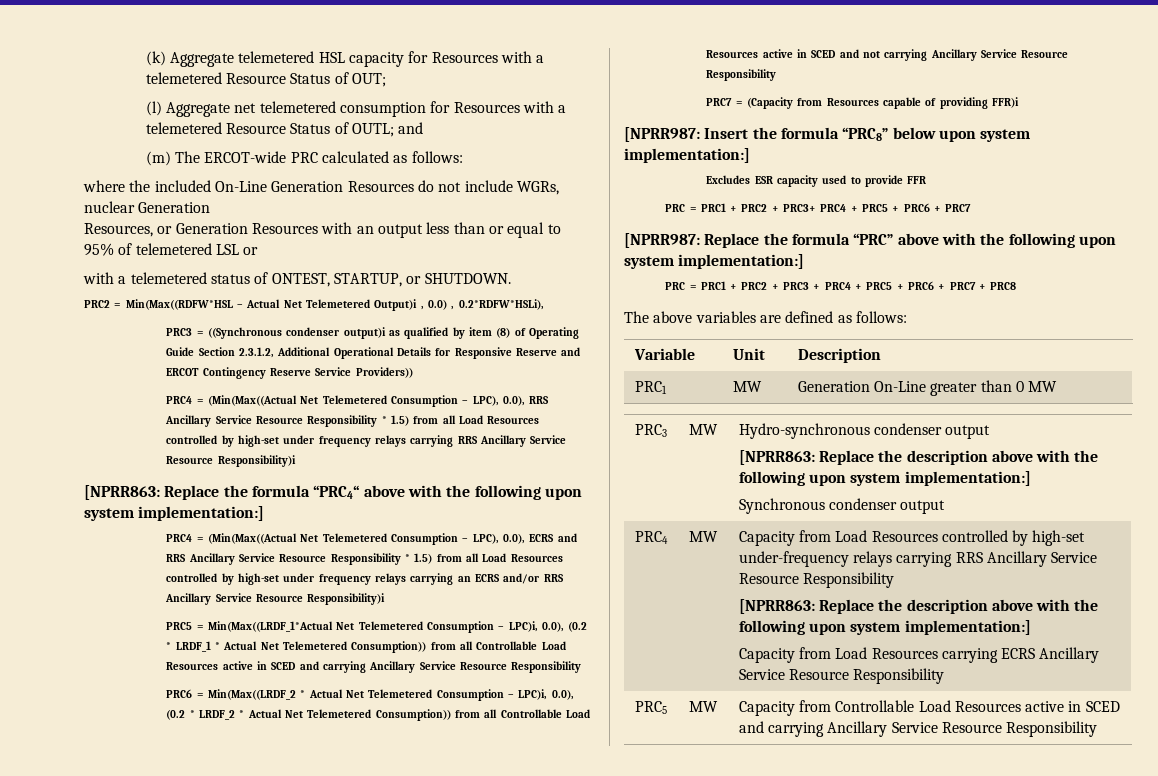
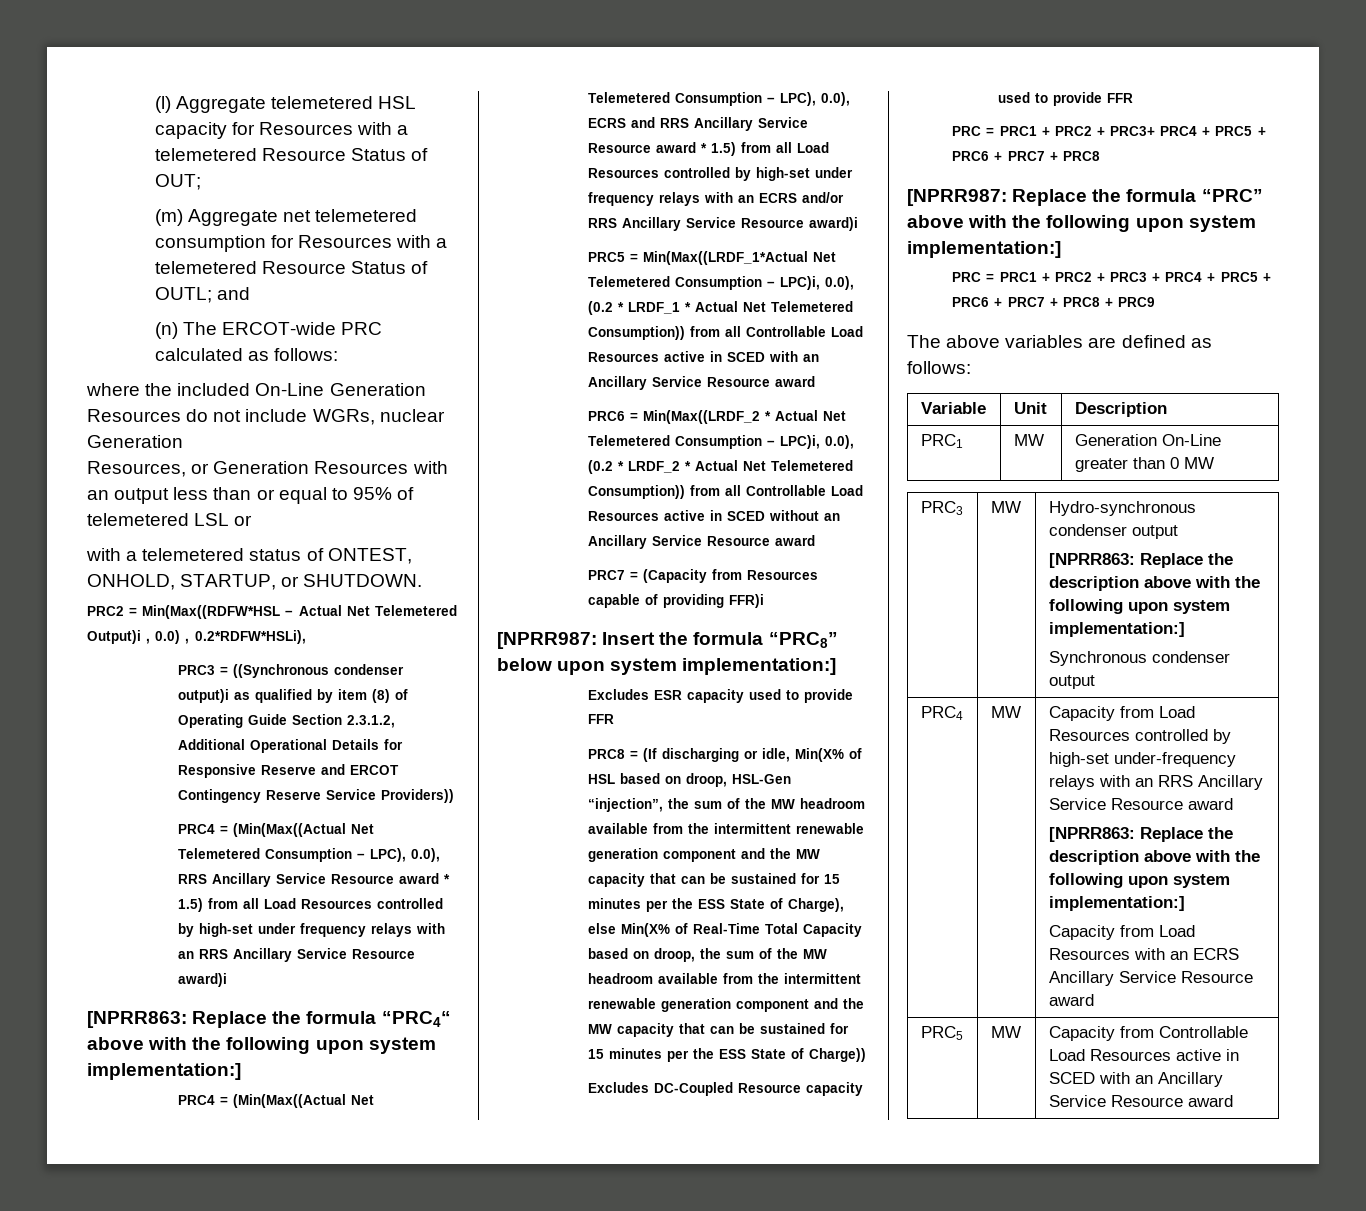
- (k) Aggregate telemetered HSL capacity for Resources with a telemetered Resource Status of OUT;
+ (l) Aggregate telemetered HSL capacity for Resources with a telemetered Resource Status of OUT;
- (l) Aggregate net telemetered consumption for Resources with a telemetered Resource Status of OUTL; and
+ (m) Aggregate net telemetered consumption for Resources with a telemetered Resource Status of OUTL; and
- (m) The ERCOT-wide PRC calculated as follows:
+ (n) The ERCOT-wide PRC calculated as follows:
- with a telemetered status of ONTEST, STARTUP, or SHUTDOWN.
+ with a telemetered status of ONTEST, ONHOLD, STARTUP, or SHUTDOWN.
- PRC4 = (Min(Max((Actual Net Telemetered Consumption – LPC), 0.0), RRS Ancillary Service Resource Responsibility * 1.5) from all Load Resources controlled by high-set under frequency relays carrying RRS Ancillary Service Resource Responsibility)i
+ PRC4 = (Min(Max((Actual Net Telemetered Consumption – LPC), 0.0), RRS Ancillary Service Resource award * 1.5) from all Load Resources controlled by high-set under frequency relays with an RRS Ancillary Service Resource award)i
- PRC4 = (Min(Max((Actual Net Telemetered Consumption – LPC), 0.0), ECRS and RRS Ancillary Service Resource Responsibility * 1.5) from all Load Resources controlled by high-set under frequency relays carrying an ECRS and/or RRS Ancillary Service Resource Responsibility)i
+ PRC4 = (Min(Max((Actual Net Telemetered Consumption – LPC), 0.0), ECRS and RRS Ancillary Service Resource award * 1.5) from all Load Resources controlled by high-set under frequency relays with an ECRS and/or RRS Ancillary Service Resource award)i
- PRC5 = Min(Max((LRDF_1*Actual Net Telemetered Consumption – LPC)i, 0.0), (0.2 * LRDF_1 * Actual Net Telemetered Consumption)) from all Controllable Load Resources active in SCED and carrying Ancillary Service Resource Responsibility
+ PRC5 = Min(Max((LRDF_1*Actual Net Telemetered Consumption – LPC)i, 0.0), (0.2 * LRDF_1 * Actual Net Telemetered Consumption)) from all Controllable Load Resources active in SCED with an Ancillary Service Resource award
- PRC6 = Min(Max((LRDF_2 * Actual Net Telemetered Consumption – LPC)i, 0.0), (0.2 * LRDF_2 * Actual Net Telemetered Consumption)) from all Controllable Load Resources active in SCED and not carrying Ancillary Service Resource Responsibility
+ PRC6 = Min(Max((LRDF_2 * Actual Net Telemetered Consumption – LPC)i, 0.0), (0.2 * LRDF_2 * Actual Net Telemetered Consumption)) from all Controllable Load Resources active in SCED without an Ancillary Service Resource award
+ PRC8 = (If discharging or idle, Min(X% of HSL based on droop, HSL-Gen “injection”, the sum of the MW headroom available from the intermittent renewable generation component and the MW capacity that can be sustained for 15 minutes per the ESS State of Charge), else Min(X% of Real-Time Total Capacity based on droop, the sum of the MW headroom available from the intermittent renewable generation component and the MW capacity that can be sustained for 15 minutes per the ESS State of Charge))
+ Excludes DC-Coupled Resource capacity used to provide FFR
- PRC = PRC1 + PRC2 + PRC3+ PRC4 + PRC5 + PRC6 + PRC7
+ PRC = PRC1 + PRC2 + PRC3+ PRC4 + PRC5 + PRC6 + PRC7 + PRC8
- PRC = PRC1 + PRC2 + PRC3 + PRC4 + PRC5 + PRC6 + PRC7 + PRC8
+ PRC = PRC1 + PRC2 + PRC3 + PRC4 + PRC5 + PRC6 + PRC7 + PRC8 + PRC9
- PRC4 | MW | Capacity from Load Resources controlled by high-set under-frequency relays carrying RRS Ancillary Service Resource Responsibility
+ PRC4 | MW | Capacity from Load Resources controlled by high-set under-frequency relays with an RRS Ancillary Service Resource award
  [NPRR863: Replace the description above with the following upon system implementation:]
- Capacity from Load Resources carrying ECRS Ancillary Service Resource Responsibility
+ Capacity from Load Resources with an ECRS Ancillary Service Resource award
- PRC5 | MW | Capacity from Controllable Load Resources active in SCED and carrying Ancillary Service Resource Responsibility
+ PRC5 | MW | Capacity from Controllable Load Resources active in SCED with an Ancillary Service Resource award

